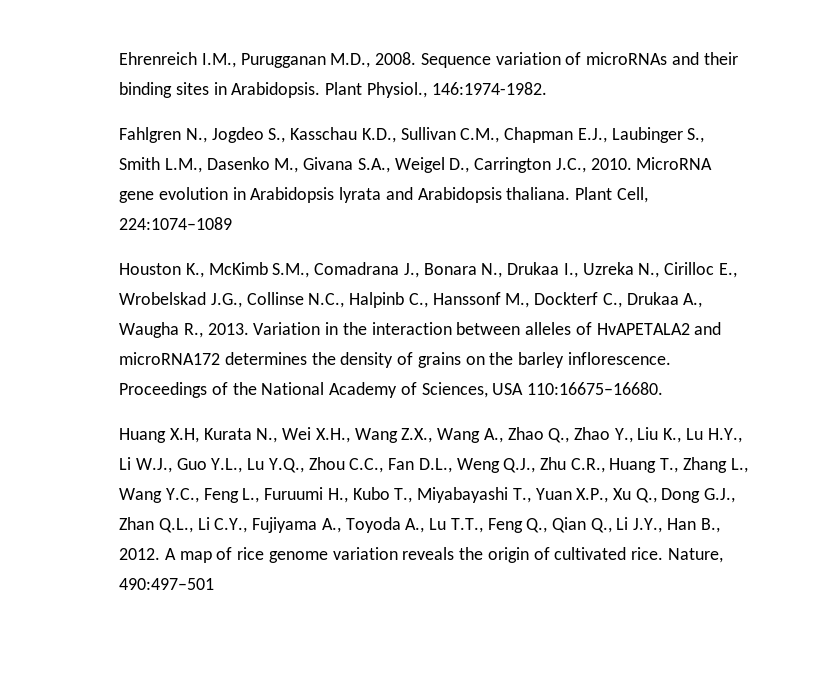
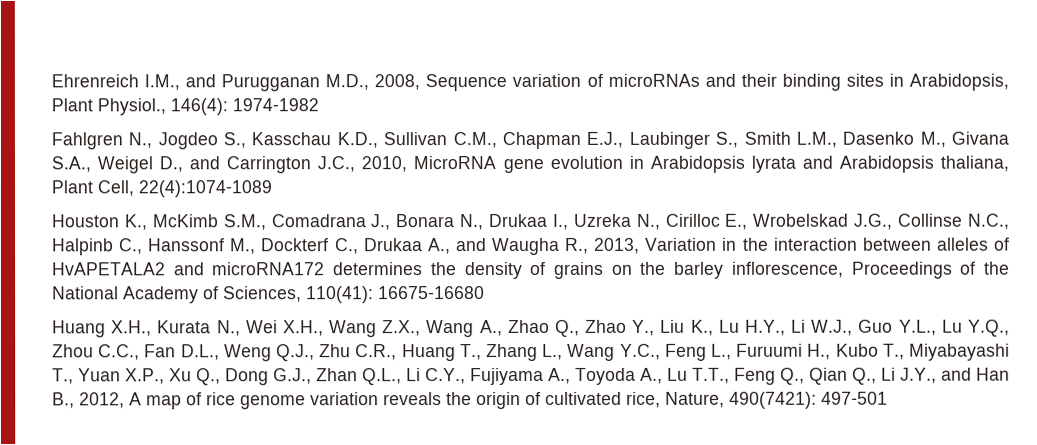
- Ehrenreich I.M., Purugganan M.D., 2008. Sequence variation of microRNAs and their binding sites in Arabidopsis. Plant Physiol., 146:1974-1982.
+ Ehrenreich I.M., and Purugganan M.D., 2008, Sequence variation of microRNAs and their binding sites in Arabidopsis, Plant Physiol., 146(4): 1974-1982
- Fahlgren N., Jogdeo S., Kasschau K.D., Sullivan C.M., Chapman E.J., Laubinger S., Smith L.M., Dasenko M., Givana S.A., Weigel D., Carrington J.C., 2010. MicroRNA gene evolution in Arabidopsis lyrata and Arabidopsis thaliana. Plant Cell, 224:1074–1089
+ Fahlgren N., Jogdeo S., Kasschau K.D., Sullivan C.M., Chapman E.J., Laubinger S., Smith L.M., Dasenko M., Givana S.A., Weigel D., and Carrington J.C., 2010, MicroRNA gene evolution in Arabidopsis lyrata and Arabidopsis thaliana, Plant Cell, 22(4):1074-1089
- Houston K., McKimb S.M., Comadrana J., Bonara N., Drukaa I., Uzreka N., Cirilloc E., Wrobelskad J.G., Collinse N.C., Halpinb C., Hanssonf M., Dockterf C., Drukaa A., Waugha R., 2013. Variation in the interaction between alleles of HvAPETALA2 and microRNA172 determines the density of grains on the barley inflorescence. Proceedings of the National Academy of Sciences, USA 110:16675–16680.
- Huang X.H, Kurata N., Wei X.H., Wang Z.X., Wang A., Zhao Q., Zhao Y., Liu K., Lu H.Y., Li W.J., Guo Y.L., Lu Y.Q., Zhou C.C., Fan D.L., Weng Q.J., Zhu C.R., Huang T., Zhang L., Wang Y.C., Feng L., Furuumi H., Kubo T., Miyabayashi T., Yuan X.P., Xu Q., Dong G.J., Zhan Q.L., Li C.Y., Fujiyama A., Toyoda A., Lu T.T., Feng Q., Qian Q., Li J.Y., Han B., 2012. A map of rice genome variation reveals the origin of cultivated rice. Nature, 490:497–501
+ Houston K., McKimb S.M., Comadrana J., Bonara N., Drukaa I., Uzreka N., Cirilloc E., Wrobelskad J.G., Collinse N.C., Halpinb C., Hanssonf M., Dockterf C., Drukaa A., and Waugha R., 2013, Variation in the interaction between alleles of HvAPETALA2 and microRNA172 determines the density of grains on the barley inflorescence, Proceedings of the National Academy of Sciences, 110(41): 16675-16680
+ Huang X.H., Kurata N., Wei X.H., Wang Z.X., Wang A., Zhao Q., Zhao Y., Liu K., Lu H.Y., Li W.J., Guo Y.L., Lu Y.Q., Zhou C.C., Fan D.L., Weng Q.J., Zhu C.R., Huang T., Zhang L., Wang Y.C., Feng L., Furuumi H., Kubo T., Miyabayashi T., Yuan X.P., Xu Q., Dong G.J., Zhan Q.L., Li C.Y., Fujiyama A., Toyoda A., Lu T.T., Feng Q., Qian Q., Li J.Y., and Han B., 2012, A map of rice genome variation reveals the origin of cultivated rice, Nature, 490(7421): 497-501

